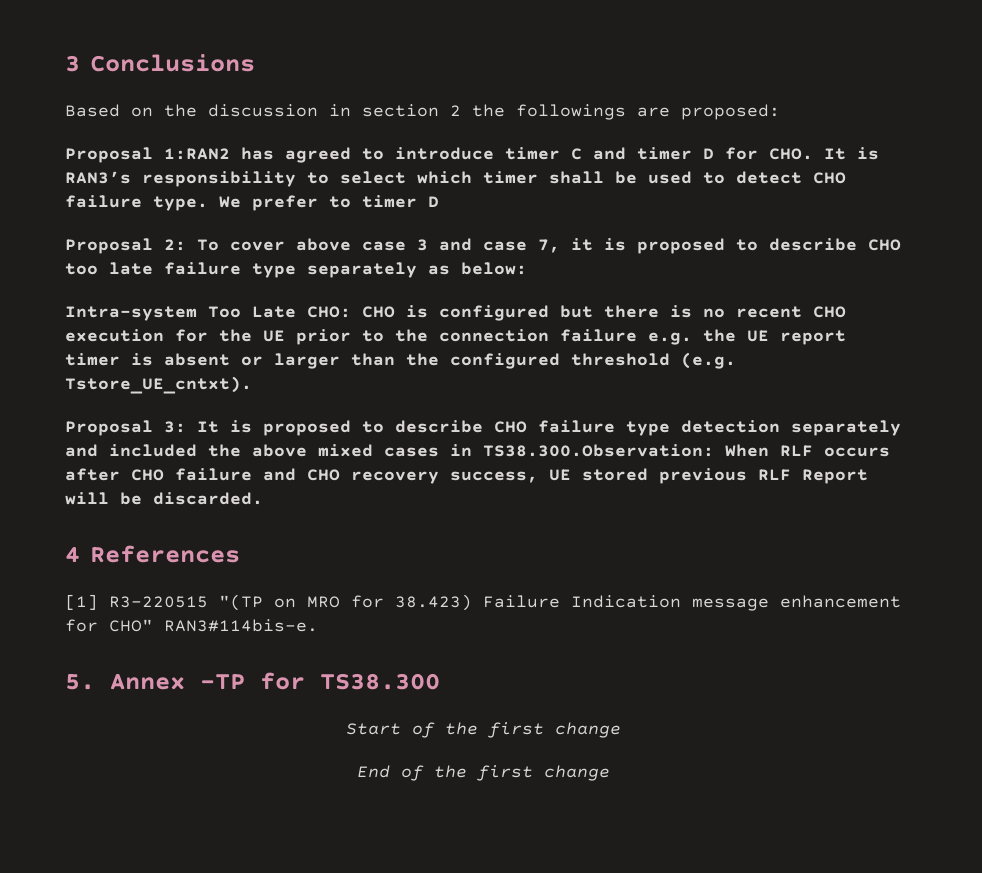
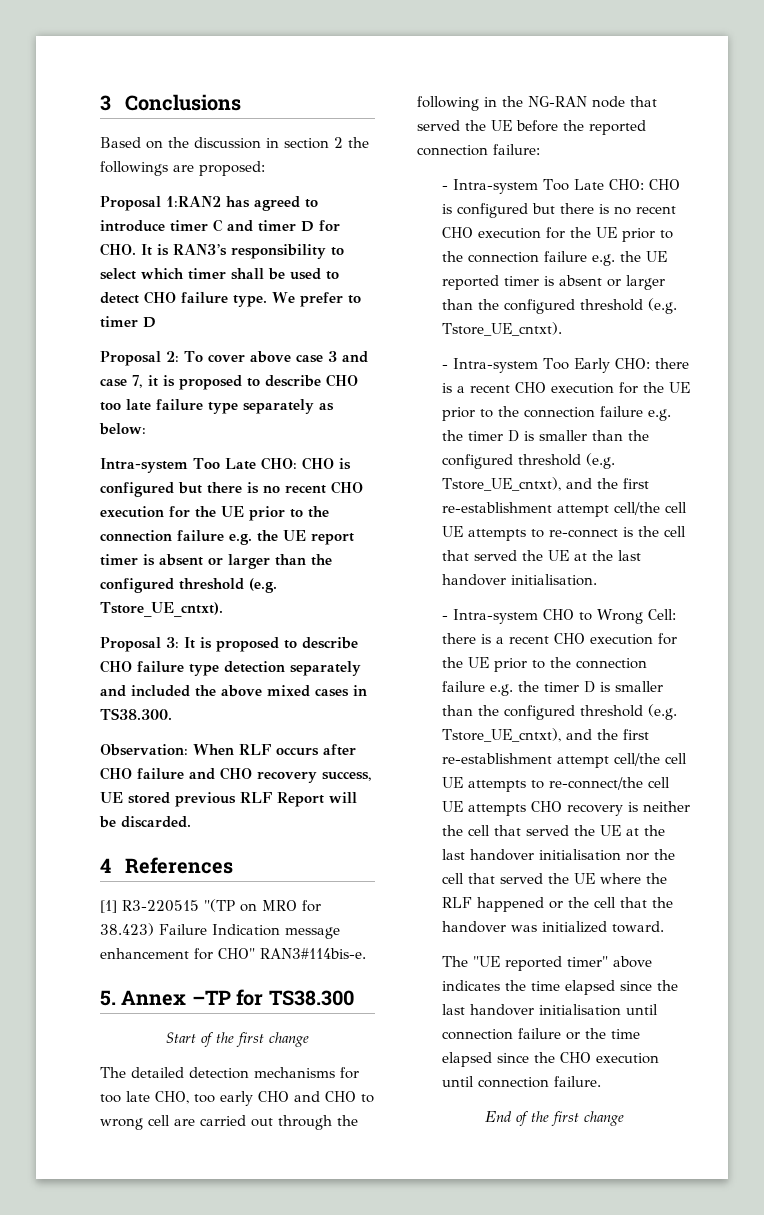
- Proposal 3: It is proposed to describe CHO failure type detection separately and included the above mixed cases in TS38.300.Observation: When RLF occurs after CHO failure and CHO recovery success, UE stored previous RLF Report will be discarded.
+ Proposal 3: It is proposed to describe CHO failure type detection separately and included the above mixed cases in TS38.300.
+ Observation: When RLF occurs after CHO failure and CHO recovery success, UE stored previous RLF Report will be discarded.
+ The detailed detection mechanisms for too late CHO, too early CHO and CHO to wrong cell are carried out through the following in the NG-RAN node that served the UE before the reported connection failure:
+ - Intra-system Too Late CHO: CHO is configured but there is no recent CHO execution for the UE prior to the connection failure e.g. the UE reported timer is absent or larger than the configured threshold (e.g. Tstore_UE_cntxt).
+ - Intra-system Too Early CHO: there is a recent CHO execution for the UE prior to the connection failure e.g. the timer D is smaller than the configured threshold (e.g. Tstore_UE_cntxt), and the first re-establishment attempt cell/the cell UE attempts to re-connect is the cell that served the UE at the last handover initialisation.
+ - Intra-system CHO to Wrong Cell: there is a recent CHO execution for the UE prior to the connection failure e.g. the timer D is smaller than the configured threshold (e.g. Tstore_UE_cntxt), and the first re-establishment attempt cell/the cell UE attempts to re-connect/the cell UE attempts CHO recovery is neither the cell that served the UE at the last handover initialisation nor the cell that served the UE where the RLF happened or the cell that the handover was initialized toward.
+ The "UE reported timer" above indicates the time elapsed since the last handover initialisation until connection failure or the time elapsed since the CHO execution until connection failure.

